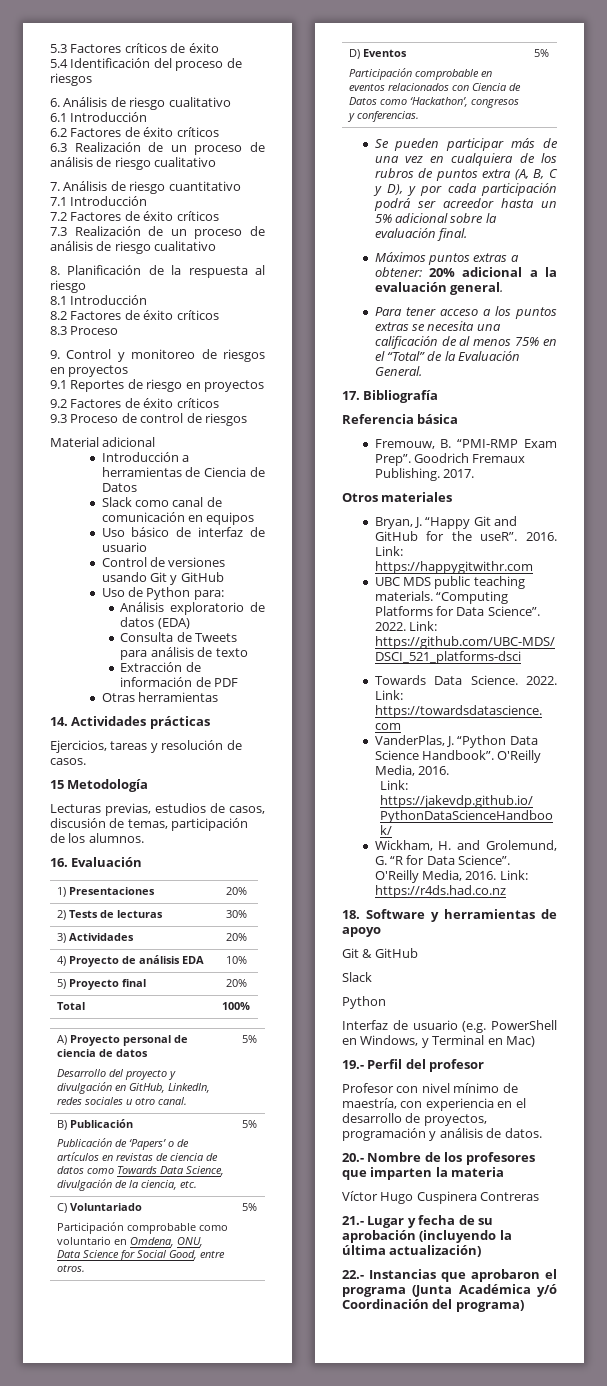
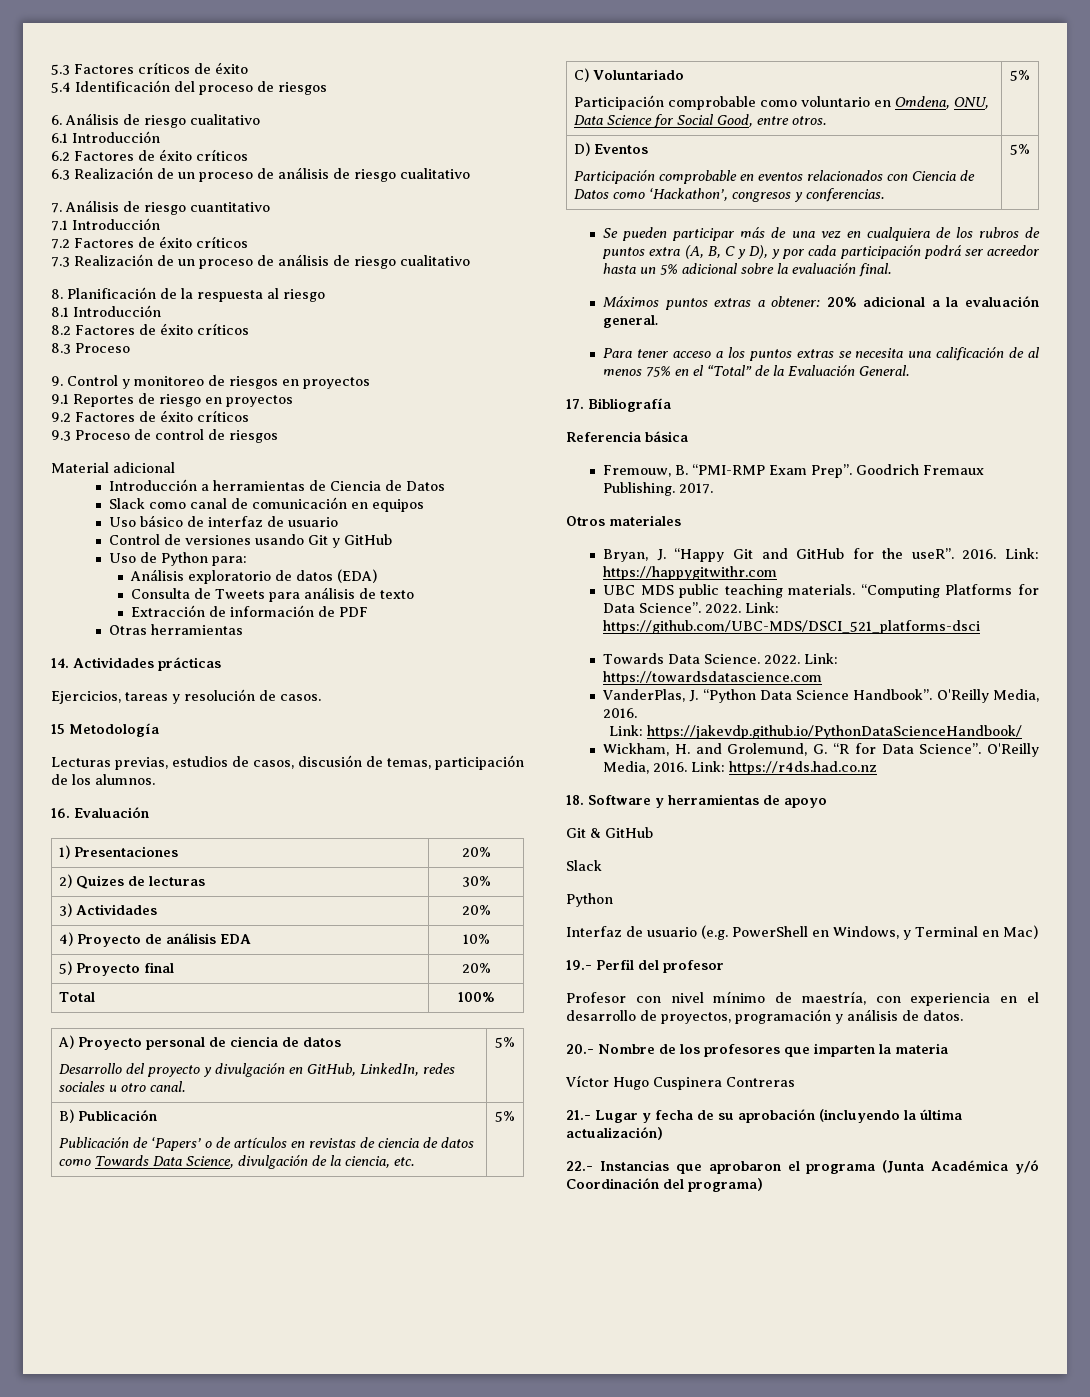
- 2) Tests de lecturas | 30%
+ 2) Quizes de lecturas | 30%

